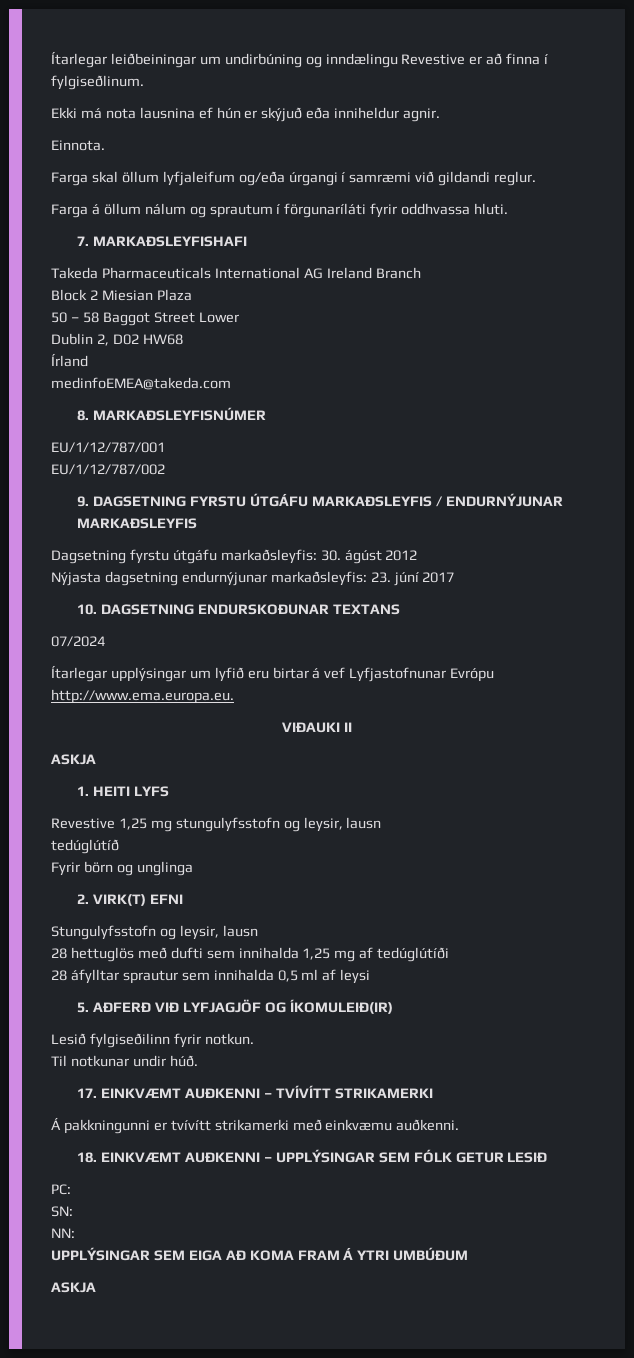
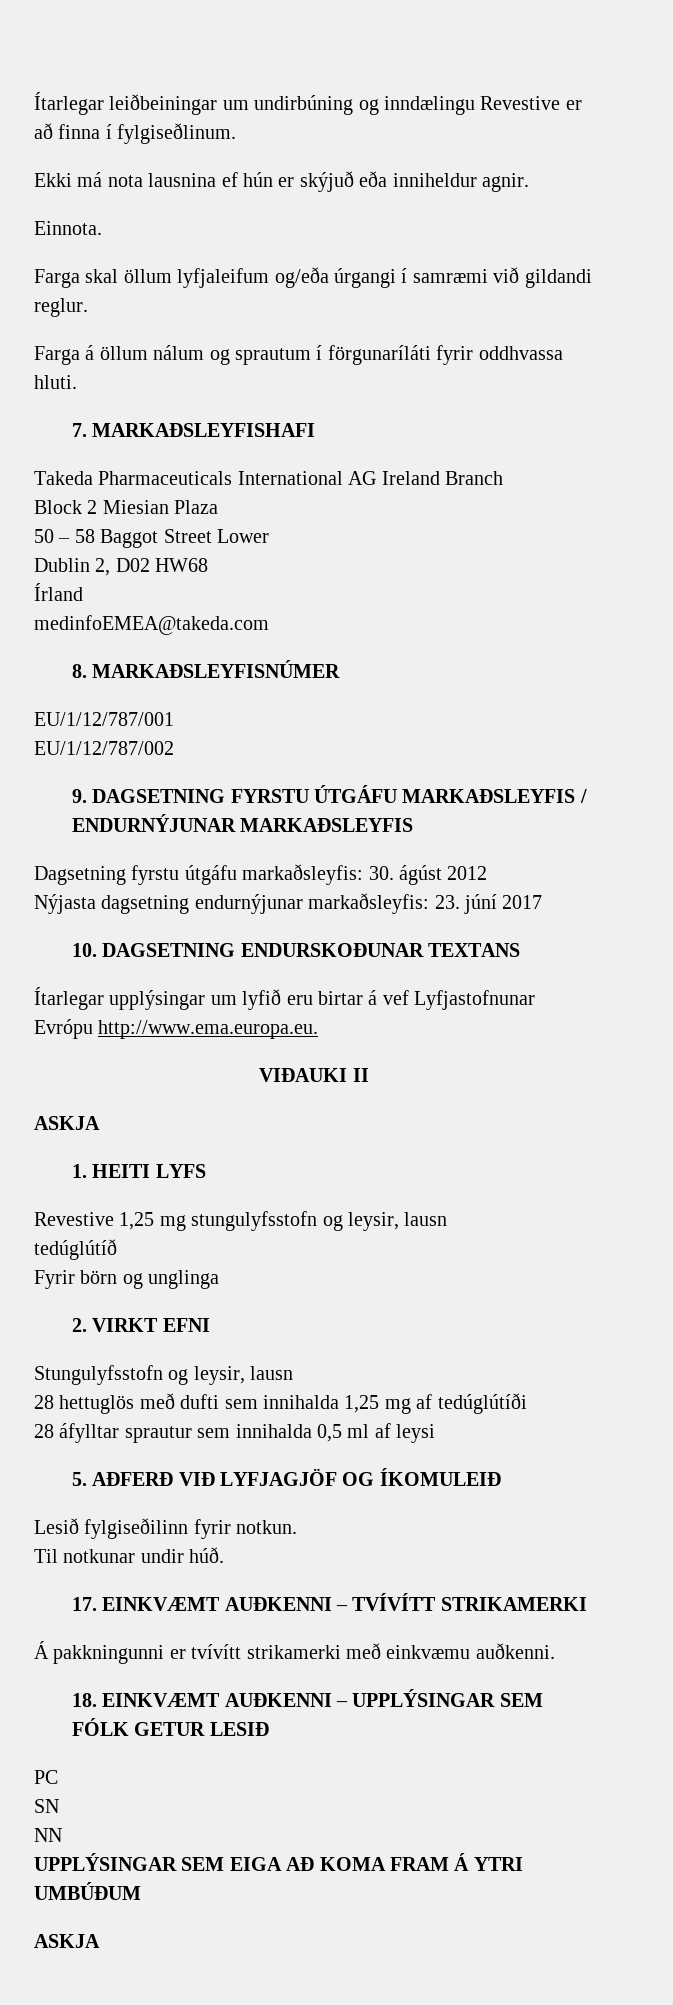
- 07/2024
- 2. VIRK(T) EFNI
+ 2. VIRKT EFNI
- 5. AÐFERÐ VIÐ LYFJAGJÖF OG ÍKOMULEIÐ(IR)
+ 5. AÐFERÐ VIÐ LYFJAGJÖF OG ÍKOMULEIÐ
- PC:
- SN:
- NN:
+ PC
+ SN
+ NN

